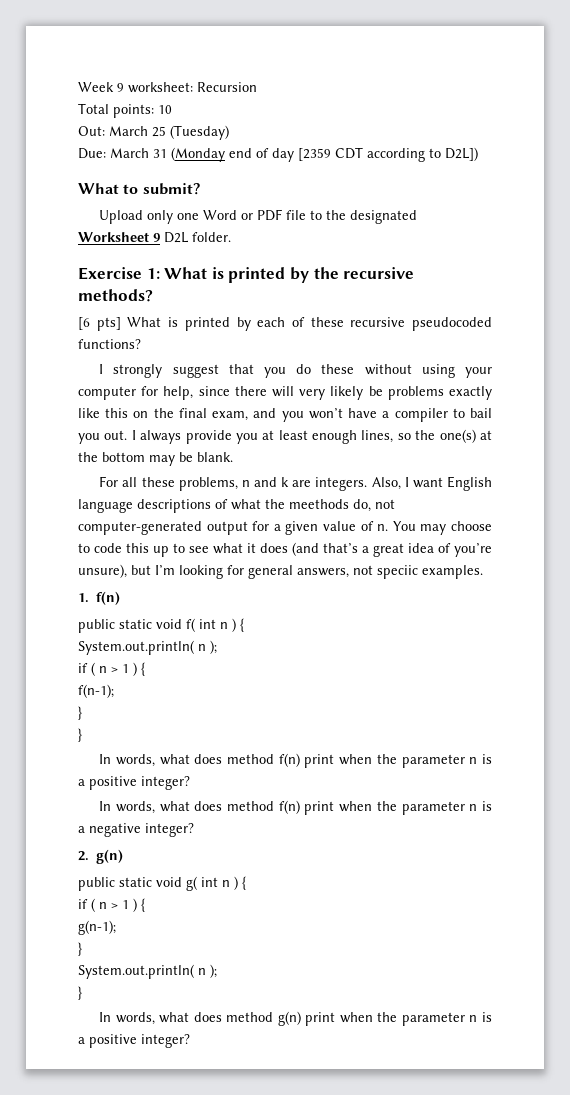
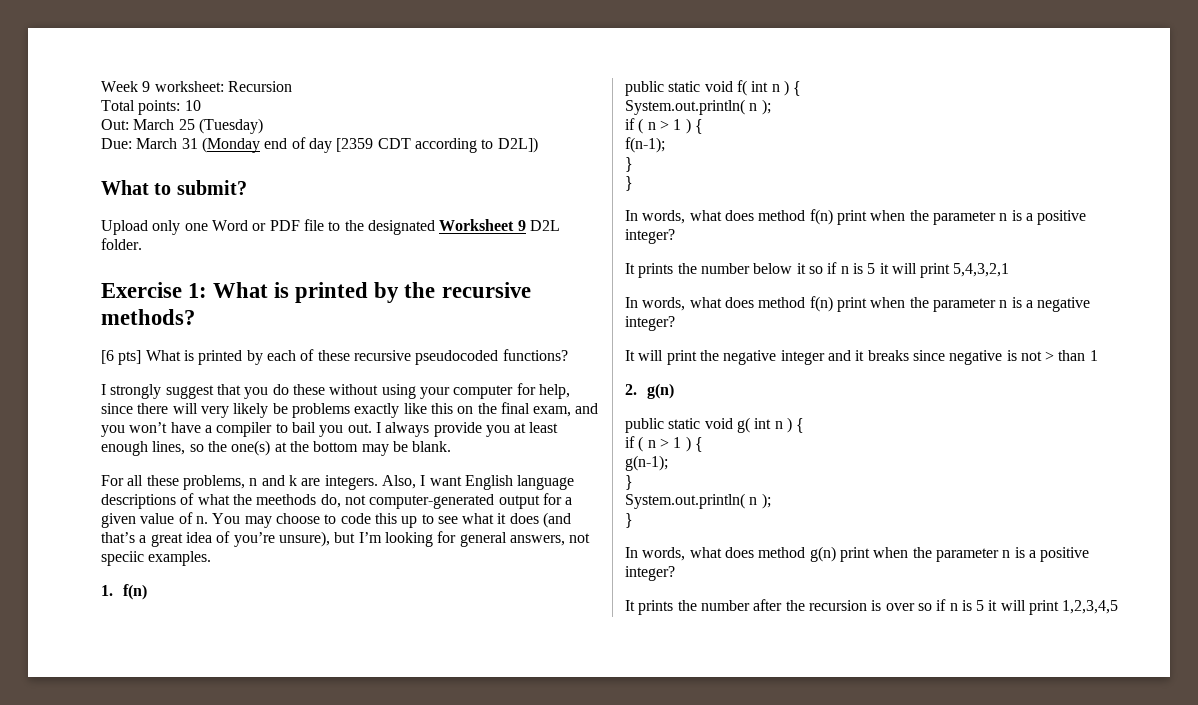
+ It prints the number below it so if n is 5 it will print 5,4,3,2,1
+ It will print the negative integer and it breaks since negative is not > than 1
+ It prints the number after the recursion is over so if n is 5 it will print 1,2,3,4,5

